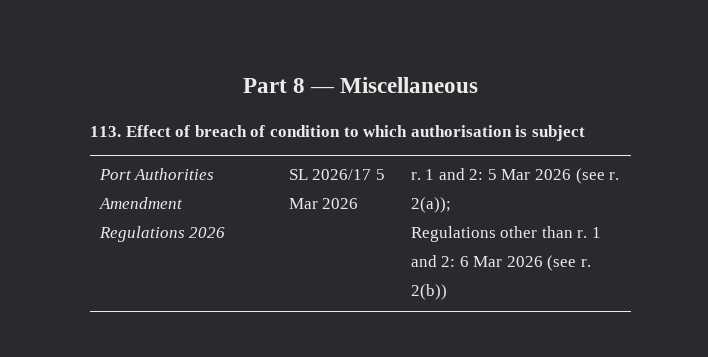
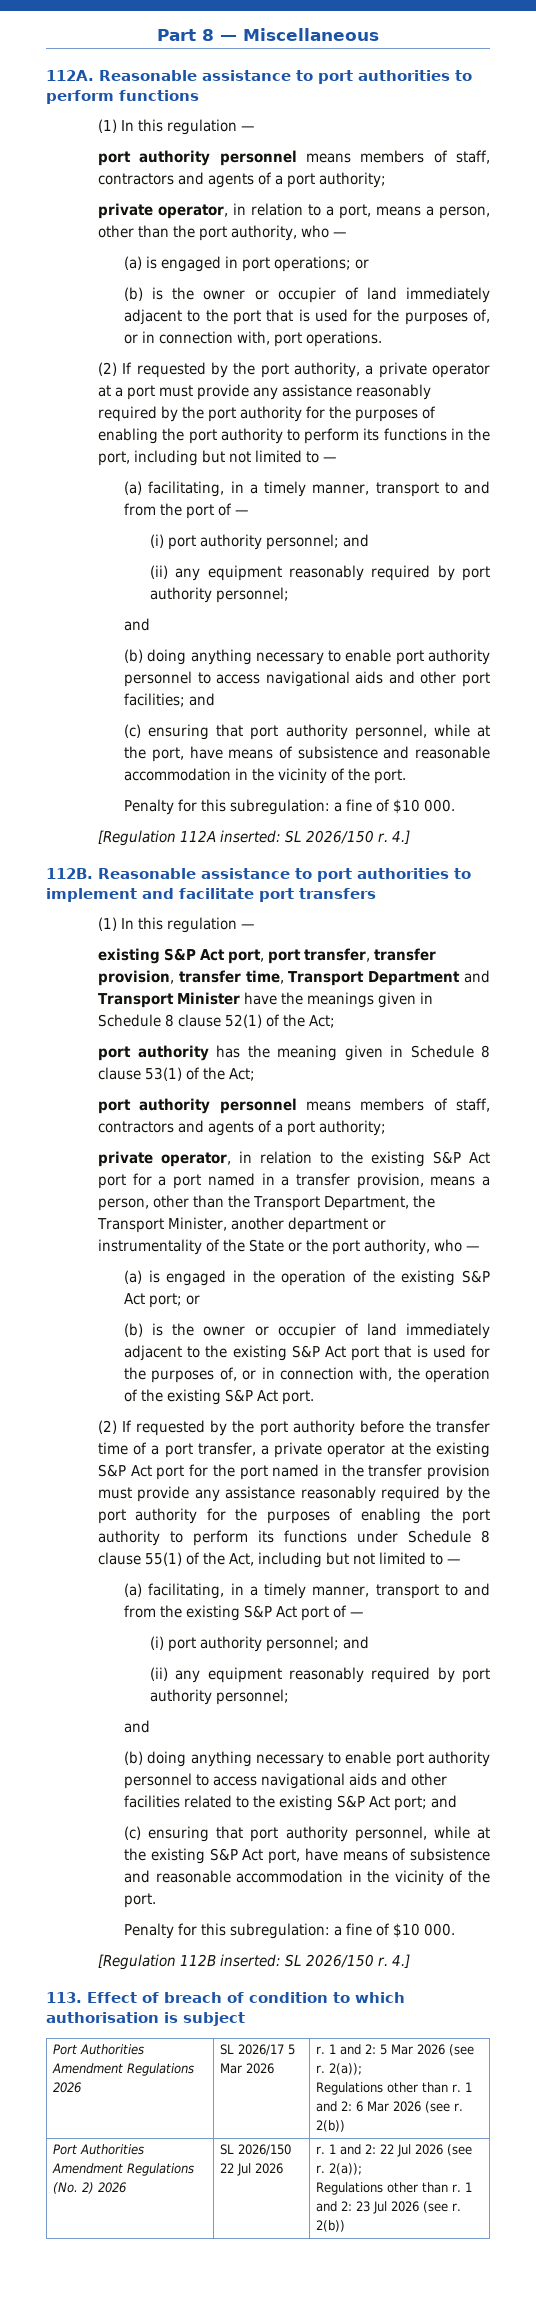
+ 112A. Reasonable assistance to port authorities to perform functions
+ (1) In this regulation —
+ port authority personnel means members of staff, contractors and agents of a port authority;
+ private operator, in relation to a port, means a person, other than the port authority, who —
+ (a) is engaged in port operations; or
+ (b) is the owner or occupier of land immediately adjacent to the port that is used for the purposes of, or in connection with, port operations.
+ (2) If requested by the port authority, a private operator at a port must provide any assistance reasonably required by the port authority for the purposes of enabling the port authority to perform its functions in the port, including but not limited to —
+ (a) facilitating, in a timely manner, transport to and from the port of —
+ (i) port authority personnel; and
+ (ii) any equipment reasonably required by port authority personnel;
+ and
+ (b) doing anything necessary to enable port authority personnel to access navigational aids and other port facilities; and
+ (c) ensuring that port authority personnel, while at the port, have means of subsistence and reasonable accommodation in the vicinity of the port.
+ Penalty for this subregulation: a fine of $10 000.
+ [Regulation 112A inserted: SL 2026/150 r. 4.]
+ 112B. Reasonable assistance to port authorities to implement and facilitate port transfers
+ (1) In this regulation —
+ existing S&P Act port, port transfer, transfer provision, transfer time, Transport Department and Transport Minister have the meanings given in Schedule 8 clause 52(1) of the Act;
+ port authority has the meaning given in Schedule 8 clause 53(1) of the Act;
+ port authority personnel means members of staff, contractors and agents of a port authority;
+ private operator, in relation to the existing S&P Act port for a port named in a transfer provision, means a person, other than the Transport Department, the Transport Minister, another department or instrumentality of the State or the port authority, who —
+ (a) is engaged in the operation of the existing S&P Act port; or
+ (b) is the owner or occupier of land immediately adjacent to the existing S&P Act port that is used for the purposes of, or in connection with, the operation of the existing S&P Act port.
+ (2) If requested by the port authority before the transfer time of a port transfer, a private operator at the existing S&P Act port for the port named in the transfer provision must provide any assistance reasonably required by the port authority for the purposes of enabling the port authority to perform its functions under Schedule 8 clause 55(1) of the Act, including but not limited to —
+ (a) facilitating, in a timely manner, transport to and from the existing S&P Act port of —
+ (i) port authority personnel; and
+ (ii) any equipment reasonably required by port authority personnel;
+ and
+ (b) doing anything necessary to enable port authority personnel to access navigational aids and other facilities related to the existing S&P Act port; and
+ (c) ensuring that port authority personnel, while at the existing S&P Act port, have means of subsistence and reasonable accommodation in the vicinity of the port.
+ Penalty for this subregulation: a fine of $10 000.
+ [Regulation 112B inserted: SL 2026/150 r. 4.]
+ Port Authorities Amendment Regulations (No. 2) 2026 | SL 2026/150 22 Jul 2026 | r. 1 and 2: 22 Jul 2026 (see r. 2(a));
+ Regulations other than r. 1 and 2: 23 Jul 2026 (see r. 2(b))

